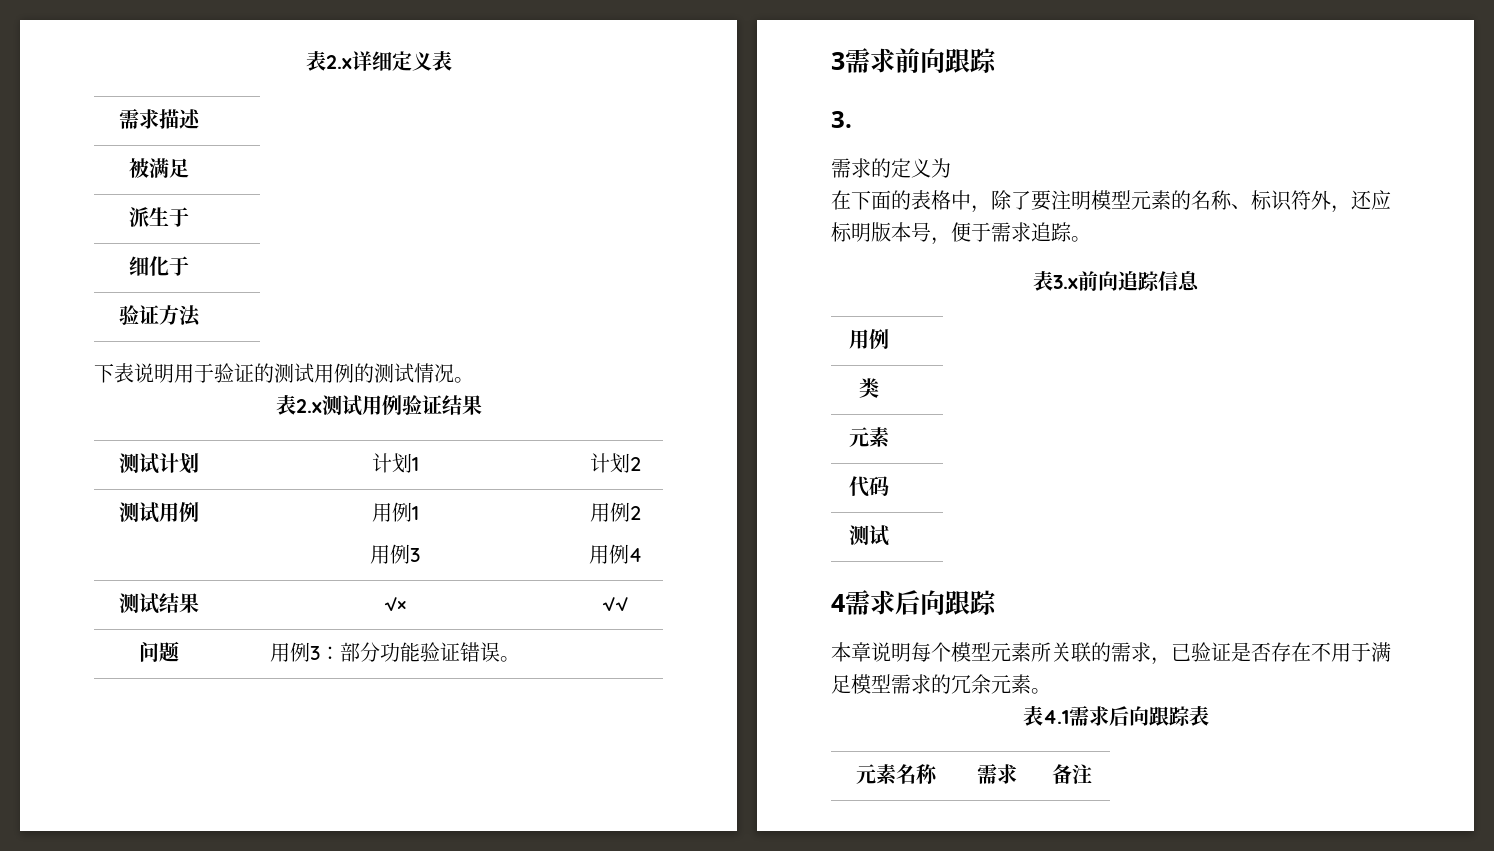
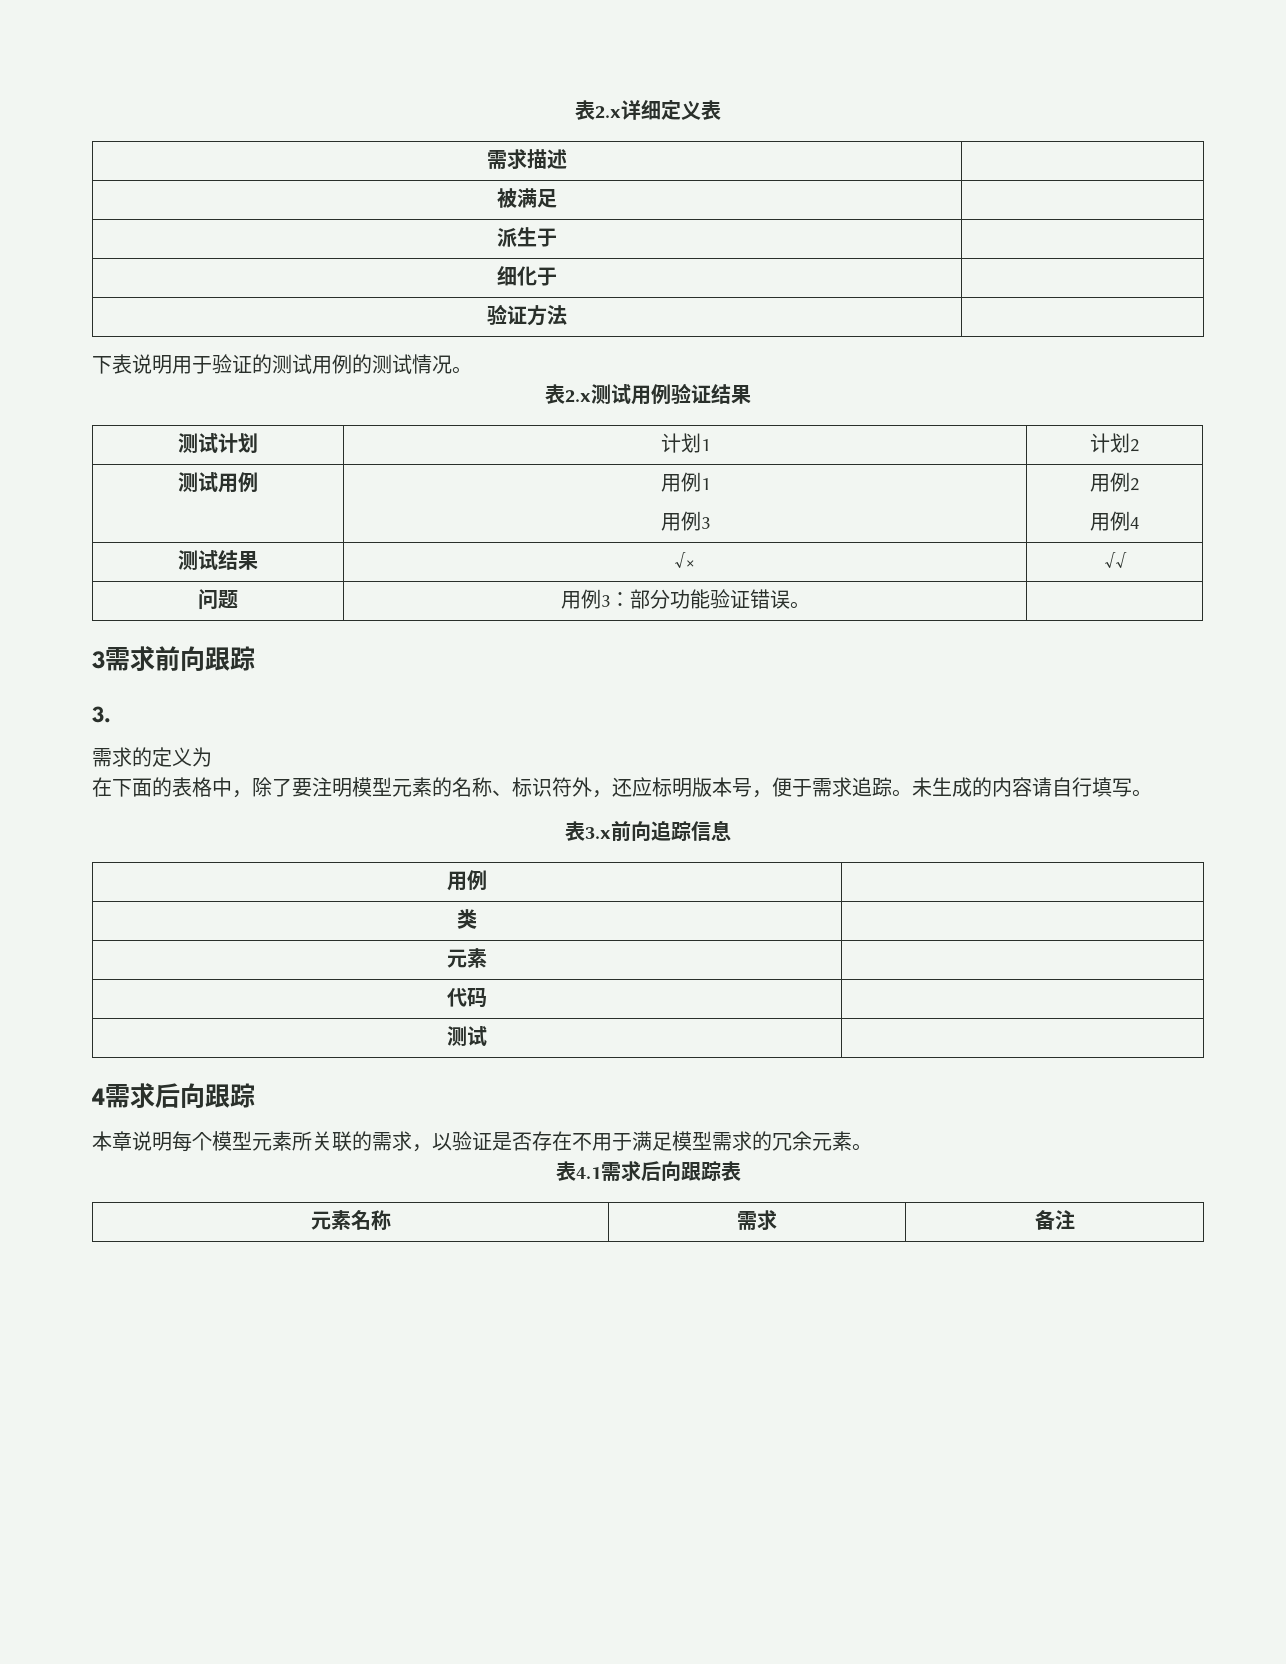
+ 未生成的内容请自行填写。
- 本章说明每个模型元素所关联的需求，已验证是否存在不用于满足模型需求的冗余元素。
+ 本章说明每个模型元素所关联的需求，以验证是否存在不用于满足模型需求的冗余元素。

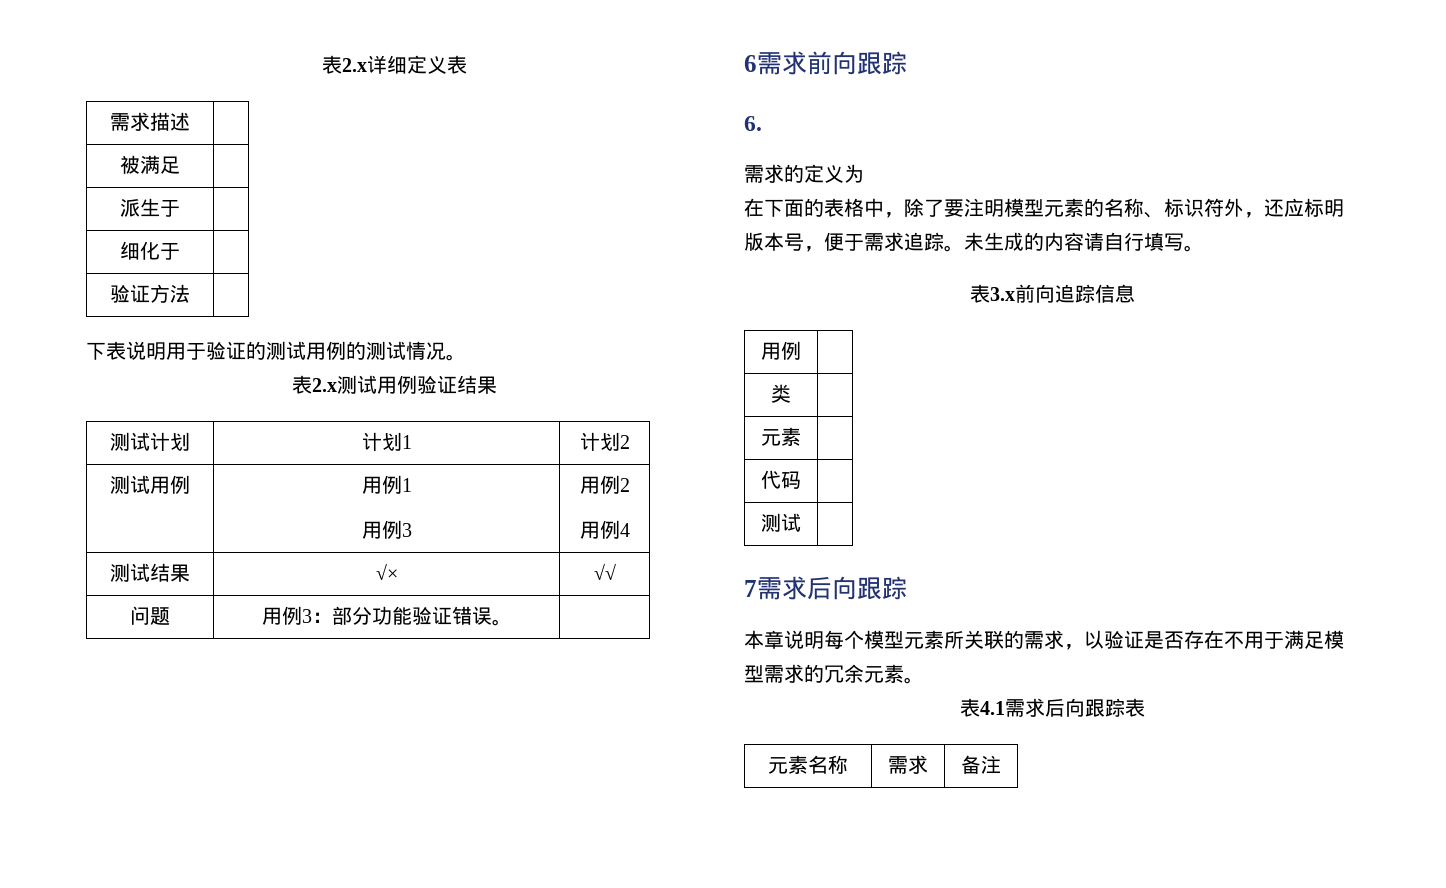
- 3需求前向跟踪
+ 6需求前向跟踪
- 3.
+ 6.
- 4需求后向跟踪
+ 7需求后向跟踪

